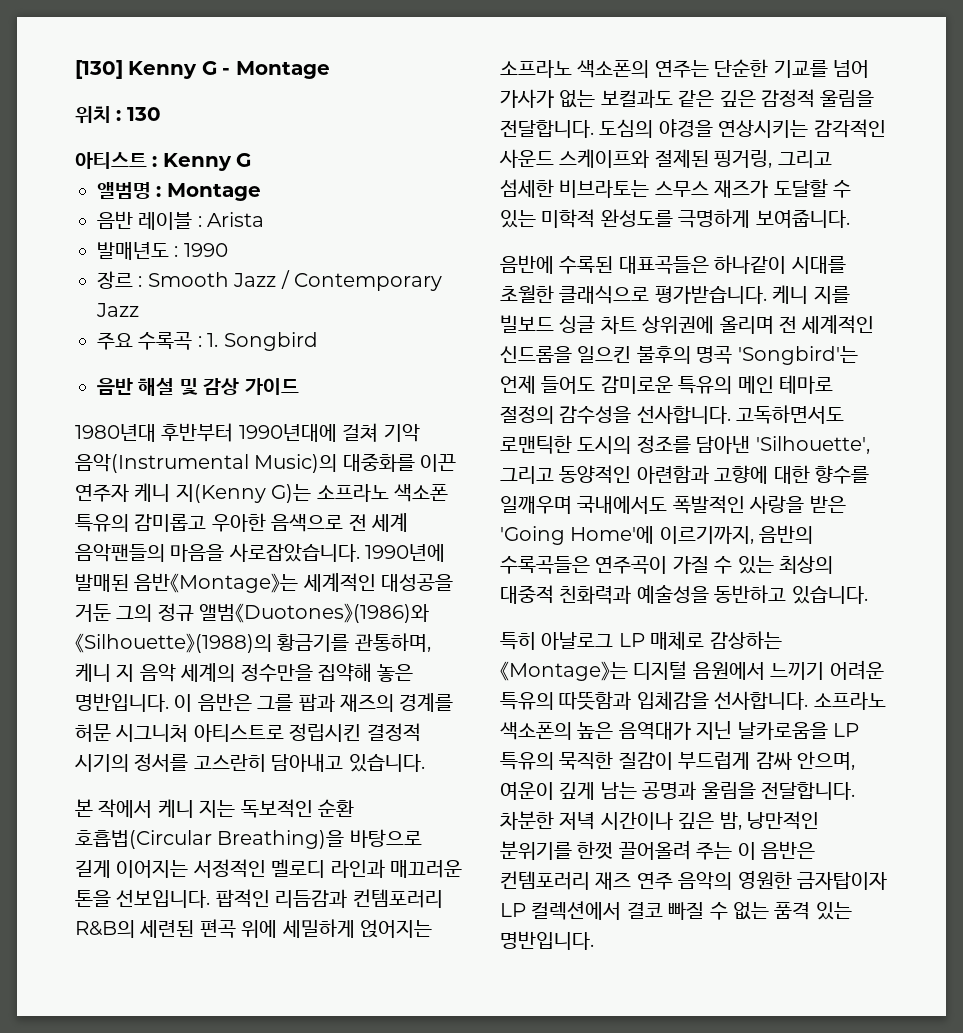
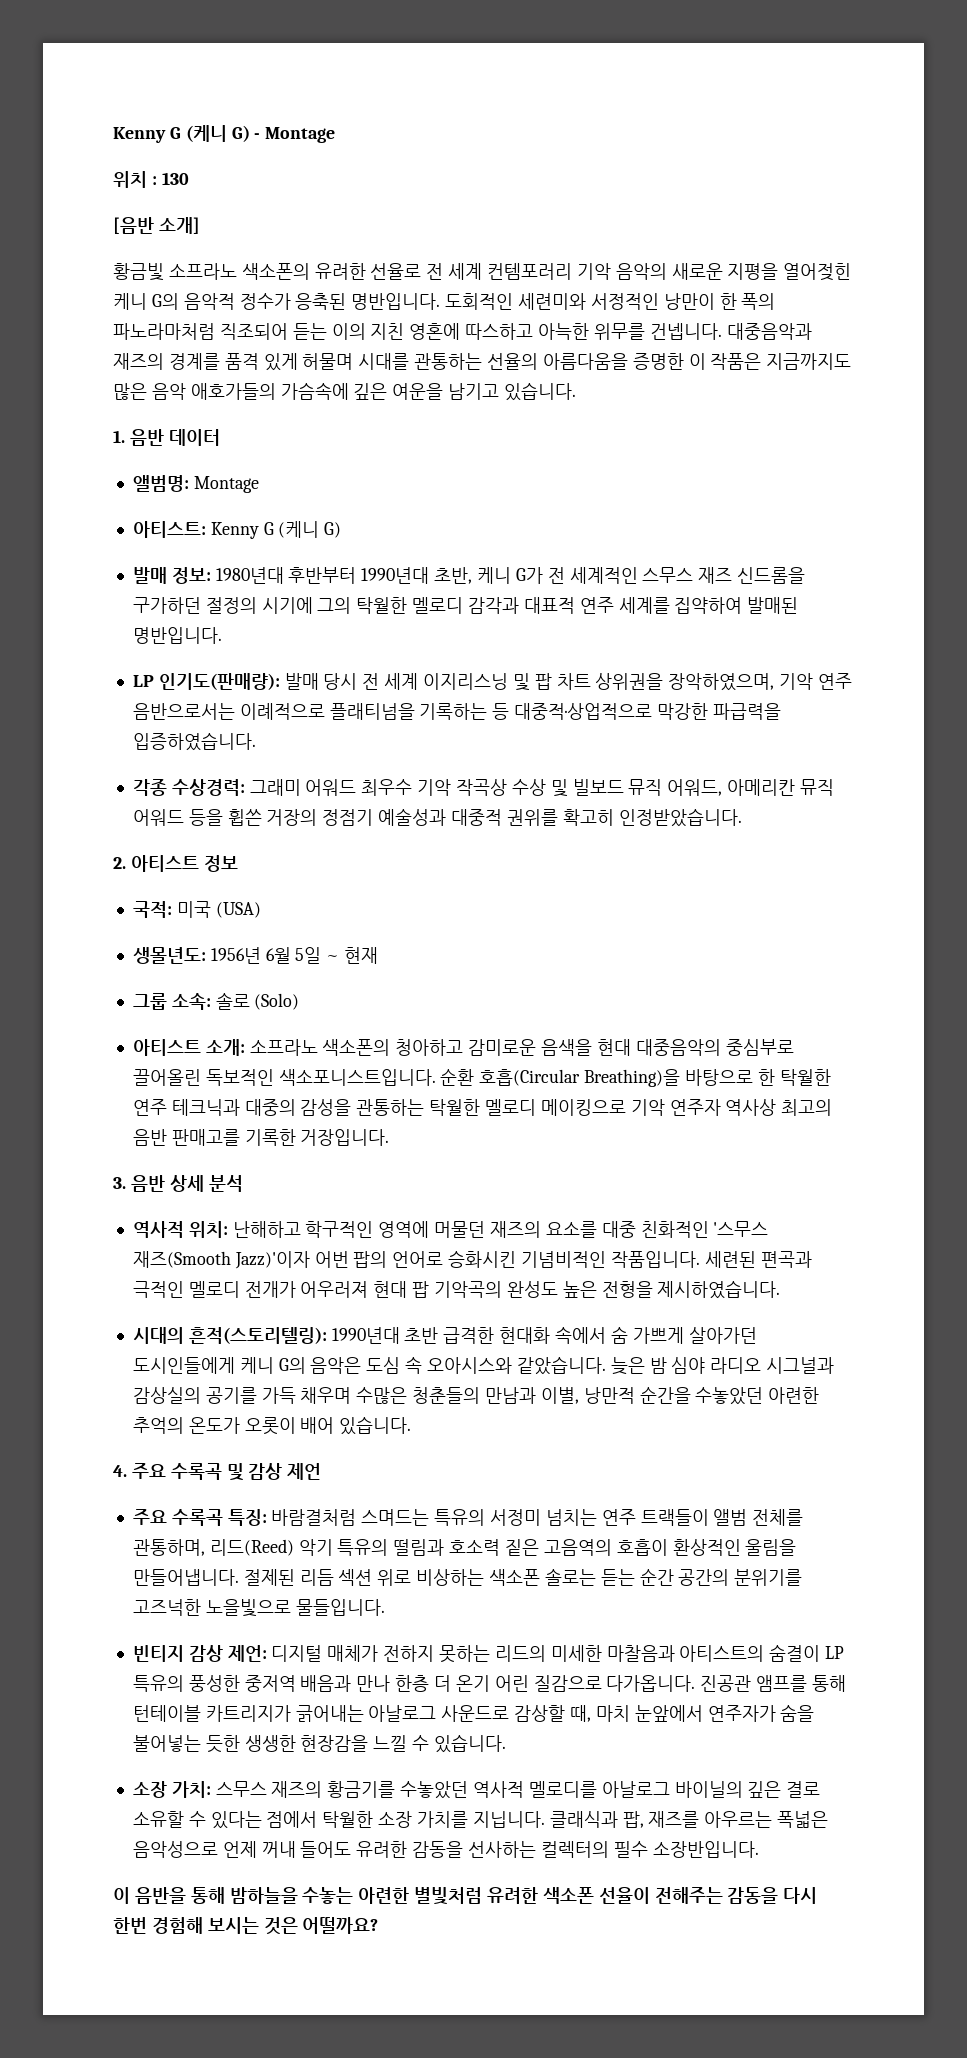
- [130] Kenny G - Montage
+ Kenny G (케니 G) - Montage
- 아티스트 : Kenny G
- 앨범명 : Montage
- 음반 레이블 : Arista
- 발매년도 : 1990
- 장르 : Smooth Jazz / Contemporary Jazz
- 주요 수록곡 : 1. Songbird
- 음반 해설 및 감상 가이드
- 1980년대 후반부터 1990년대에 걸쳐 기악 음악(Instrumental Music)의 대중화를 이끈 연주자 케니 지(Kenny G)는 소프라노 색소폰 특유의 감미롭고 우아한 음색으로 전 세계 음악팬들의 마음을 사로잡았습니다. 1990년에 발매된 음반《Montage》는 세계적인 대성공을 거둔 그의 정규 앨범《Duotones》(1986)와《Silhouette》(1988)의 황금기를 관통하며, 케니 지 음악 세계의 정수만을 집약해 놓은 명반입니다. 이 음반은 그를 팝과 재즈의 경계를 허문 시그니처 아티스트로 정립시킨 결정적 시기의 정서를 고스란히 담아내고 있습니다.
- 본 작에서 케니 지는 독보적인 순환 호흡법(Circular Breathing)을 바탕으로 길게 이어지는 서정적인 멜로디 라인과 매끄러운 톤을 선보입니다. 팝적인 리듬감과 컨템포러리 R&B의 세련된 편곡 위에 세밀하게 얹어지는 소프라노 색소폰의 연주는 단순한 기교를 넘어 가사가 없는 보컬과도 같은 깊은 감정적 울림을 전달합니다. 도심의 야경을 연상시키는 감각적인 사운드 스케이프와 절제된 핑거링, 그리고 섬세한 비브라토는 스무스 재즈가 도달할 수 있는 미학적 완성도를 극명하게 보여줍니다.
- 음반에 수록된 대표곡들은 하나같이 시대를 초월한 클래식으로 평가받습니다. 케니 지를 빌보드 싱글 차트 상위권에 올리며 전 세계적인 신드롬을 일으킨 불후의 명곡 'Songbird'는 언제 들어도 감미로운 특유의 메인 테마로 절정의 감수성을 선사합니다. 고독하면서도 로맨틱한 도시의 정조를 담아낸 'Silhouette', 그리고 동양적인 아련함과 고향에 대한 향수를 일깨우며 국내에서도 폭발적인 사랑을 받은 'Going Home'에 이르기까지, 음반의 수록곡들은 연주곡이 가질 수 있는 최상의 대중적 친화력과 예술성을 동반하고 있습니다.
- 특히 아날로그 LP 매체로 감상하는《Montage》는 디지털 음원에서 느끼기 어려운 특유의 따뜻함과 입체감을 선사합니다. 소프라노 색소폰의 높은 음역대가 지닌 날카로움을 LP 특유의 묵직한 질감이 부드럽게 감싸 안으며, 여운이 깊게 남는 공명과 울림을 전달합니다. 차분한 저녁 시간이나 깊은 밤, 낭만적인 분위기를 한껏 끌어올려 주는 이 음반은 컨템포러리 재즈 연주 음악의 영원한 금자탑이자 LP 컬렉션에서 결코 빠질 수 없는 품격 있는 명반입니다.
+ [음반 소개]
+ 황금빛 소프라노 색소폰의 유려한 선율로 전 세계 컨템포러리 기악 음악의 새로운 지평을 열어젖힌 케니 G의 음악적 정수가 응축된 명반입니다. 도회적인 세련미와 서정적인 낭만이 한 폭의 파노라마처럼 직조되어 듣는 이의 지친 영혼에 따스하고 아늑한 위무를 건넵니다. 대중음악과 재즈의 경계를 품격 있게 허물며 시대를 관통하는 선율의 아름다움을 증명한 이 작품은 지금까지도 많은 음악 애호가들의 가슴속에 깊은 여운을 남기고 있습니다.
+ 1. 음반 데이터
+ 앨범명: Montage
+ 아티스트: Kenny G (케니 G)
+ 발매 정보: 1980년대 후반부터 1990년대 초반, 케니 G가 전 세계적인 스무스 재즈 신드롬을 구가하던 절정의 시기에 그의 탁월한 멜로디 감각과 대표적 연주 세계를 집약하여 발매된 명반입니다.
+ LP 인기도(판매량): 발매 당시 전 세계 이지리스닝 및 팝 차트 상위권을 장악하였으며, 기악 연주 음반으로서는 이례적으로 플래티넘을 기록하는 등 대중적·상업적으로 막강한 파급력을 입증하였습니다.
+ 각종 수상경력: 그래미 어워드 최우수 기악 작곡상 수상 및 빌보드 뮤직 어워드, 아메리칸 뮤직 어워드 등을 휩쓴 거장의 정점기 예술성과 대중적 권위를 확고히 인정받았습니다.
+ 2. 아티스트 정보
+ 국적: 미국 (USA)
+ 생몰년도: 1956년 6월 5일 ~ 현재
+ 그룹 소속: 솔로 (Solo)
+ 아티스트 소개: 소프라노 색소폰의 청아하고 감미로운 음색을 현대 대중음악의 중심부로 끌어올린 독보적인 색소포니스트입니다. 순환 호흡(Circular Breathing)을 바탕으로 한 탁월한 연주 테크닉과 대중의 감성을 관통하는 탁월한 멜로디 메이킹으로 기악 연주자 역사상 최고의 음반 판매고를 기록한 거장입니다.
+ 3. 음반 상세 분석
+ 역사적 위치: 난해하고 학구적인 영역에 머물던 재즈의 요소를 대중 친화적인 '스무스 재즈(Smooth Jazz)'이자 어번 팝의 언어로 승화시킨 기념비적인 작품입니다. 세련된 편곡과 극적인 멜로디 전개가 어우러져 현대 팝 기악곡의 완성도 높은 전형을 제시하였습니다.
+ 시대의 흔적(스토리텔링): 1990년대 초반 급격한 현대화 속에서 숨 가쁘게 살아가던 도시인들에게 케니 G의 음악은 도심 속 오아시스와 같았습니다. 늦은 밤 심야 라디오 시그널과 감상실의 공기를 가득 채우며 수많은 청춘들의 만남과 이별, 낭만적 순간을 수놓았던 아련한 추억의 온도가 오롯이 배어 있습니다.
+ 4. 주요 수록곡 및 감상 제언
+ 주요 수록곡 특징: 바람결처럼 스며드는 특유의 서정미 넘치는 연주 트랙들이 앨범 전체를 관통하며, 리드(Reed) 악기 특유의 떨림과 호소력 짙은 고음역의 호흡이 환상적인 울림을 만들어냅니다. 절제된 리듬 섹션 위로 비상하는 색소폰 솔로는 듣는 순간 공간의 분위기를 고즈넉한 노을빛으로 물들입니다.
+ 빈티지 감상 제언: 디지털 매체가 전하지 못하는 리드의 미세한 마찰음과 아티스트의 숨결이 LP 특유의 풍성한 중저역 배음과 만나 한층 더 온기 어린 질감으로 다가옵니다. 진공관 앰프를 통해 턴테이블 카트리지가 긁어내는 아날로그 사운드로 감상할 때, 마치 눈앞에서 연주자가 숨을 불어넣는 듯한 생생한 현장감을 느낄 수 있습니다.
+ 소장 가치: 스무스 재즈의 황금기를 수놓았던 역사적 멜로디를 아날로그 바이닐의 깊은 결로 소유할 수 있다는 점에서 탁월한 소장 가치를 지닙니다. 클래식과 팝, 재즈를 아우르는 폭넓은 음악성으로 언제 꺼내 들어도 유려한 감동을 선사하는 컬렉터의 필수 소장반입니다.
+ 이 음반을 통해 밤하늘을 수놓는 아련한 별빛처럼 유려한 색소폰 선율이 전해주는 감동을 다시 한번 경험해 보시는 것은 어떨까요?

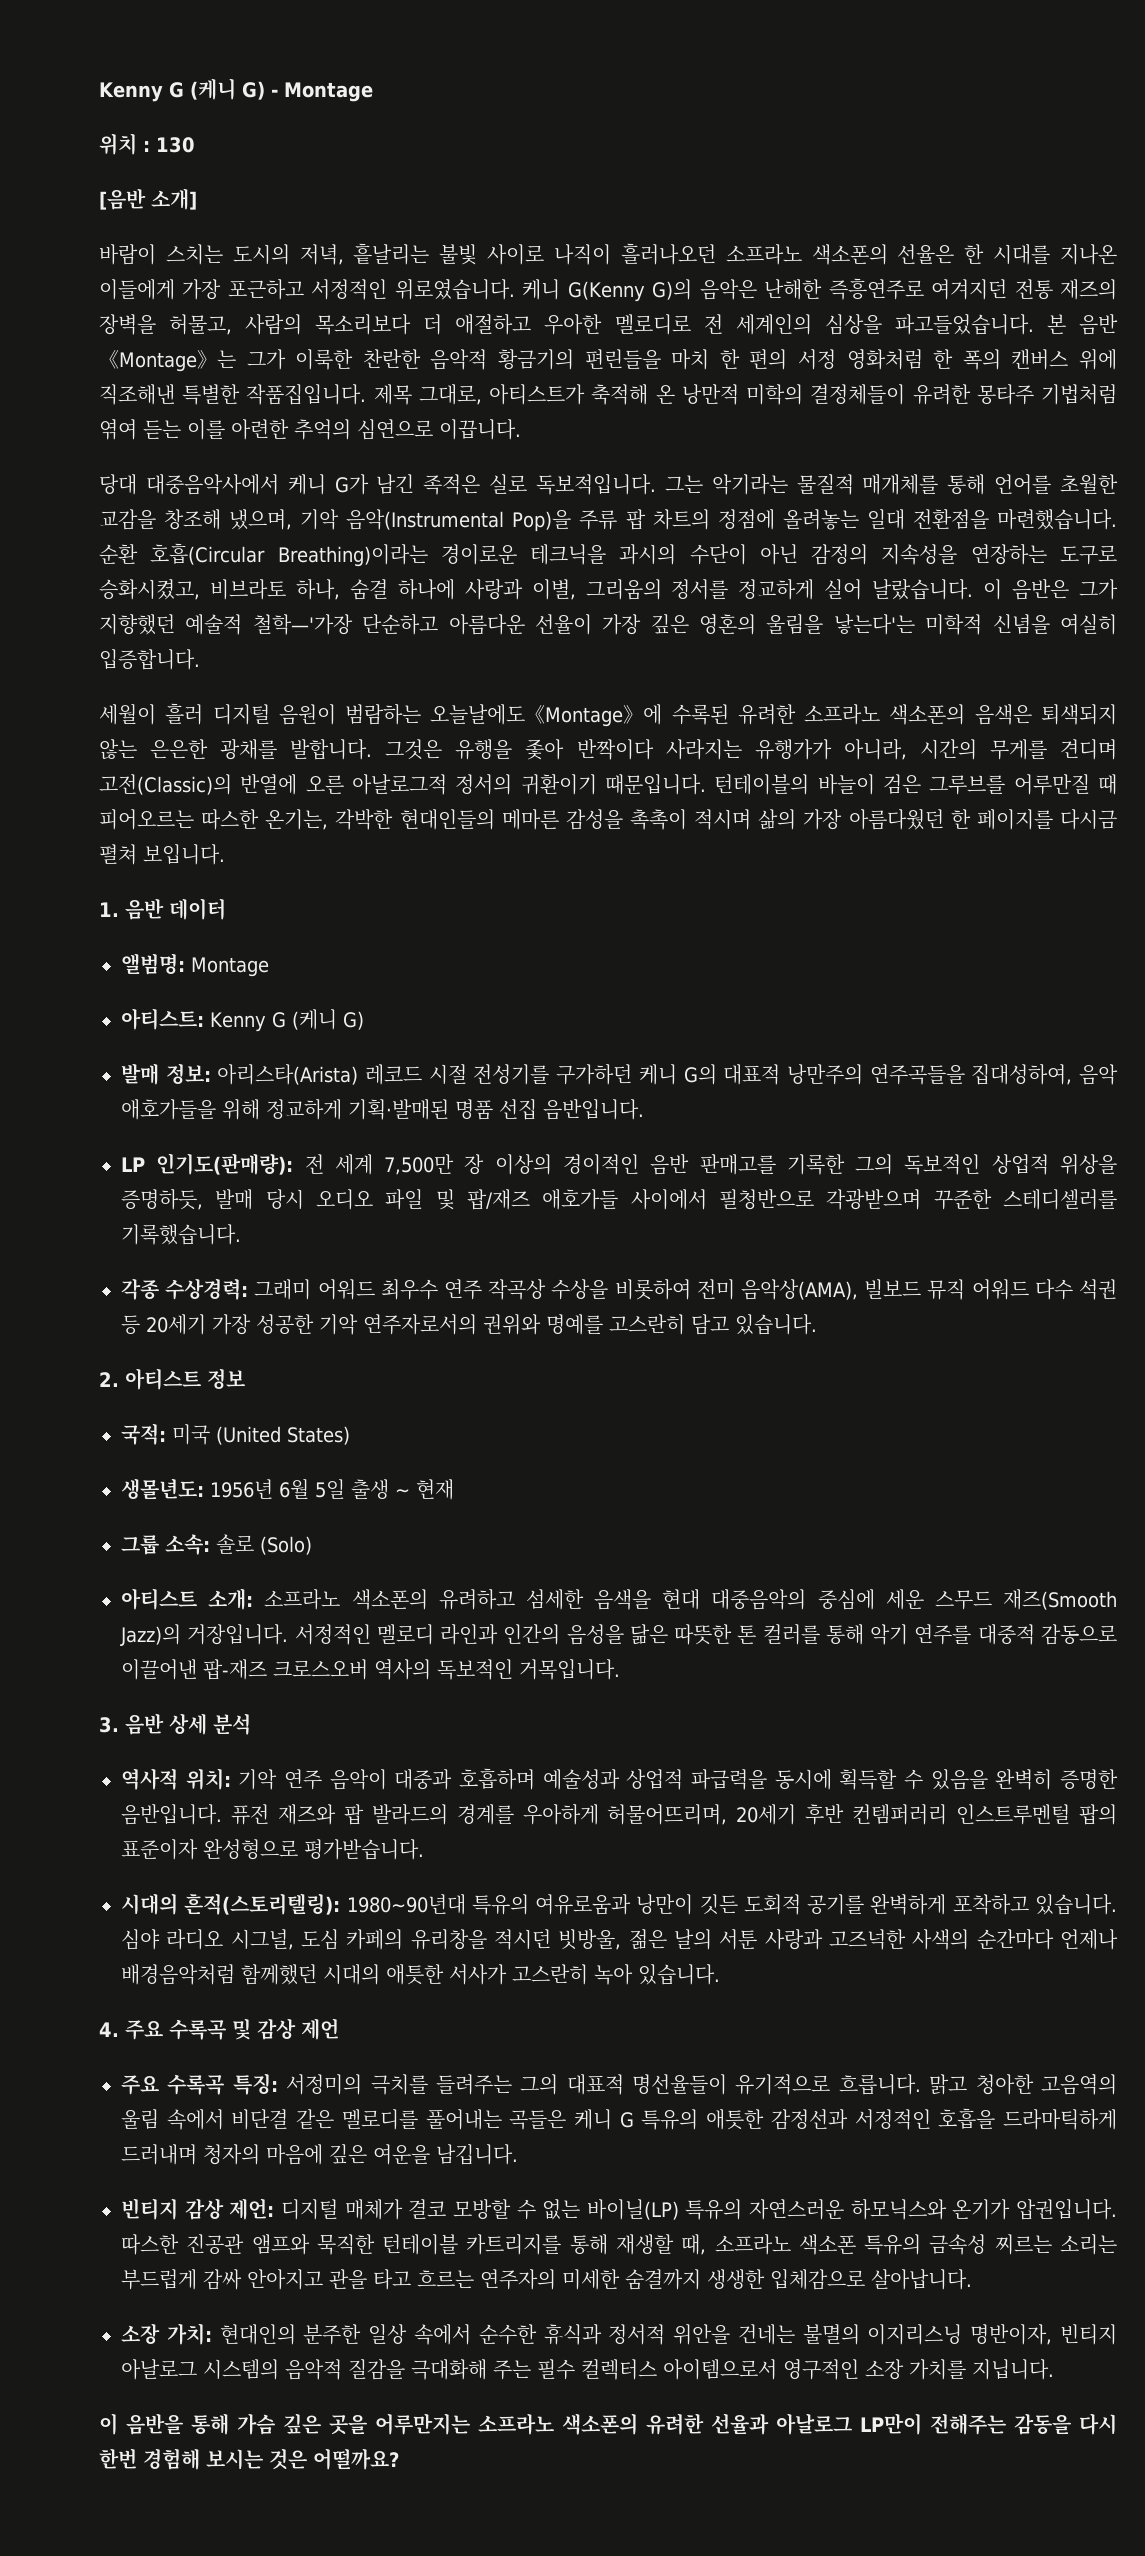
- 황금빛 소프라노 색소폰의 유려한 선율로 전 세계 컨템포러리 기악 음악의 새로운 지평을 열어젖힌 케니 G의 음악적 정수가 응축된 명반입니다. 도회적인 세련미와 서정적인 낭만이 한 폭의 파노라마처럼 직조되어 듣는 이의 지친 영혼에 따스하고 아늑한 위무를 건넵니다. 대중음악과 재즈의 경계를 품격 있게 허물며 시대를 관통하는 선율의 아름다움을 증명한 이 작품은 지금까지도 많은 음악 애호가들의 가슴속에 깊은 여운을 남기고 있습니다.
+ 바람이 스치는 도시의 저녁, 흩날리는 불빛 사이로 나직이 흘러나오던 소프라노 색소폰의 선율은 한 시대를 지나온 이들에게 가장 포근하고 서정적인 위로였습니다. 케니 G(Kenny G)의 음악은 난해한 즉흥연주로 여겨지던 전통 재즈의 장벽을 허물고, 사람의 목소리보다 더 애절하고 우아한 멜로디로 전 세계인의 심상을 파고들었습니다. 본 음반《Montage》는 그가 이룩한 찬란한 음악적 황금기의 편린들을 마치 한 편의 서정 영화처럼 한 폭의 캔버스 위에 직조해낸 특별한 작품집입니다. 제목 그대로, 아티스트가 축적해 온 낭만적 미학의 결정체들이 유려한 몽타주 기법처럼 엮여 듣는 이를 아련한 추억의 심연으로 이끕니다.
+ 당대 대중음악사에서 케니 G가 남긴 족적은 실로 독보적입니다. 그는 악기라는 물질적 매개체를 통해 언어를 초월한 교감을 창조해 냈으며, 기악 음악(Instrumental Pop)을 주류 팝 차트의 정점에 올려놓는 일대 전환점을 마련했습니다. 순환 호흡(Circular Breathing)이라는 경이로운 테크닉을 과시의 수단이 아닌 감정의 지속성을 연장하는 도구로 승화시켰고, 비브라토 하나, 숨결 하나에 사랑과 이별, 그리움의 정서를 정교하게 실어 날랐습니다. 이 음반은 그가 지향했던 예술적 철학—'가장 단순하고 아름다운 선율이 가장 깊은 영혼의 울림을 낳는다'는 미학적 신념을 여실히 입증합니다.
+ 세월이 흘러 디지털 음원이 범람하는 오늘날에도《Montage》에 수록된 유려한 소프라노 색소폰의 음색은 퇴색되지 않는 은은한 광채를 발합니다. 그것은 유행을 좇아 반짝이다 사라지는 유행가가 아니라, 시간의 무게를 견디며 고전(Classic)의 반열에 오른 아날로그적 정서의 귀환이기 때문입니다. 턴테이블의 바늘이 검은 그루브를 어루만질 때 피어오르는 따스한 온기는, 각박한 현대인들의 메마른 감성을 촉촉이 적시며 삶의 가장 아름다웠던 한 페이지를 다시금 펼쳐 보입니다.
- 발매 정보: 1980년대 후반부터 1990년대 초반, 케니 G가 전 세계적인 스무스 재즈 신드롬을 구가하던 절정의 시기에 그의 탁월한 멜로디 감각과 대표적 연주 세계를 집약하여 발매된 명반입니다.
- LP 인기도(판매량): 발매 당시 전 세계 이지리스닝 및 팝 차트 상위권을 장악하였으며, 기악 연주 음반으로서는 이례적으로 플래티넘을 기록하는 등 대중적·상업적으로 막강한 파급력을 입증하였습니다.
+ 발매 정보: 아리스타(Arista) 레코드 시절 전성기를 구가하던 케니 G의 대표적 낭만주의 연주곡들을 집대성하여, 음악 애호가들을 위해 정교하게 기획·발매된 명품 선집 음반입니다.
+ LP 인기도(판매량): 전 세계 7,500만 장 이상의 경이적인 음반 판매고를 기록한 그의 독보적인 상업적 위상을 증명하듯, 발매 당시 오디오 파일 및 팝/재즈 애호가들 사이에서 필청반으로 각광받으며 꾸준한 스테디셀러를 기록했습니다.
- 각종 수상경력: 그래미 어워드 최우수 기악 작곡상 수상 및 빌보드 뮤직 어워드, 아메리칸 뮤직 어워드 등을 휩쓴 거장의 정점기 예술성과 대중적 권위를 확고히 인정받았습니다.
+ 각종 수상경력: 그래미 어워드 최우수 연주 작곡상 수상을 비롯하여 전미 음악상(AMA), 빌보드 뮤직 어워드 다수 석권 등 20세기 가장 성공한 기악 연주자로서의 권위와 명예를 고스란히 담고 있습니다.
- 국적: 미국 (USA)
+ 국적: 미국 (United States)
- 생몰년도: 1956년 6월 5일 ~ 현재
+ 생몰년도: 1956년 6월 5일 출생 ~ 현재
- 아티스트 소개: 소프라노 색소폰의 청아하고 감미로운 음색을 현대 대중음악의 중심부로 끌어올린 독보적인 색소포니스트입니다. 순환 호흡(Circular Breathing)을 바탕으로 한 탁월한 연주 테크닉과 대중의 감성을 관통하는 탁월한 멜로디 메이킹으로 기악 연주자 역사상 최고의 음반 판매고를 기록한 거장입니다.
+ 아티스트 소개: 소프라노 색소폰의 유려하고 섬세한 음색을 현대 대중음악의 중심에 세운 스무드 재즈(Smooth Jazz)의 거장입니다. 서정적인 멜로디 라인과 인간의 음성을 닮은 따뜻한 톤 컬러를 통해 악기 연주를 대중적 감동으로 이끌어낸 팝-재즈 크로스오버 역사의 독보적인 거목입니다.
- 역사적 위치: 난해하고 학구적인 영역에 머물던 재즈의 요소를 대중 친화적인 '스무스 재즈(Smooth Jazz)'이자 어번 팝의 언어로 승화시킨 기념비적인 작품입니다. 세련된 편곡과 극적인 멜로디 전개가 어우러져 현대 팝 기악곡의 완성도 높은 전형을 제시하였습니다.
- 시대의 흔적(스토리텔링): 1990년대 초반 급격한 현대화 속에서 숨 가쁘게 살아가던 도시인들에게 케니 G의 음악은 도심 속 오아시스와 같았습니다. 늦은 밤 심야 라디오 시그널과 감상실의 공기를 가득 채우며 수많은 청춘들의 만남과 이별, 낭만적 순간을 수놓았던 아련한 추억의 온도가 오롯이 배어 있습니다.
+ 역사적 위치: 기악 연주 음악이 대중과 호흡하며 예술성과 상업적 파급력을 동시에 획득할 수 있음을 완벽히 증명한 음반입니다. 퓨전 재즈와 팝 발라드의 경계를 우아하게 허물어뜨리며, 20세기 후반 컨템퍼러리 인스트루멘털 팝의 표준이자 완성형으로 평가받습니다.
+ 시대의 흔적(스토리텔링): 1980~90년대 특유의 여유로움과 낭만이 깃든 도회적 공기를 완벽하게 포착하고 있습니다. 심야 라디오 시그널, 도심 카페의 유리창을 적시던 빗방울, 젊은 날의 서툰 사랑과 고즈넉한 사색의 순간마다 언제나 배경음악처럼 함께했던 시대의 애틋한 서사가 고스란히 녹아 있습니다.
- 주요 수록곡 특징: 바람결처럼 스며드는 특유의 서정미 넘치는 연주 트랙들이 앨범 전체를 관통하며, 리드(Reed) 악기 특유의 떨림과 호소력 짙은 고음역의 호흡이 환상적인 울림을 만들어냅니다. 절제된 리듬 섹션 위로 비상하는 색소폰 솔로는 듣는 순간 공간의 분위기를 고즈넉한 노을빛으로 물들입니다.
+ 주요 수록곡 특징: 서정미의 극치를 들려주는 그의 대표적 명선율들이 유기적으로 흐릅니다. 맑고 청아한 고음역의 울림 속에서 비단결 같은 멜로디를 풀어내는 곡들은 케니 G 특유의 애틋한 감정선과 서정적인 호흡을 드라마틱하게 드러내며 청자의 마음에 깊은 여운을 남깁니다.
- 빈티지 감상 제언: 디지털 매체가 전하지 못하는 리드의 미세한 마찰음과 아티스트의 숨결이 LP 특유의 풍성한 중저역 배음과 만나 한층 더 온기 어린 질감으로 다가옵니다. 진공관 앰프를 통해 턴테이블 카트리지가 긁어내는 아날로그 사운드로 감상할 때, 마치 눈앞에서 연주자가 숨을 불어넣는 듯한 생생한 현장감을 느낄 수 있습니다.
- 소장 가치: 스무스 재즈의 황금기를 수놓았던 역사적 멜로디를 아날로그 바이닐의 깊은 결로 소유할 수 있다는 점에서 탁월한 소장 가치를 지닙니다. 클래식과 팝, 재즈를 아우르는 폭넓은 음악성으로 언제 꺼내 들어도 유려한 감동을 선사하는 컬렉터의 필수 소장반입니다.
- 이 음반을 통해 밤하늘을 수놓는 아련한 별빛처럼 유려한 색소폰 선율이 전해주는 감동을 다시 한번 경험해 보시는 것은 어떨까요?
+ 빈티지 감상 제언: 디지털 매체가 결코 모방할 수 없는 바이닐(LP) 특유의 자연스러운 하모닉스와 온기가 압권입니다. 따스한 진공관 앰프와 묵직한 턴테이블 카트리지를 통해 재생할 때, 소프라노 색소폰 특유의 금속성 찌르는 소리는 부드럽게 감싸 안아지고 관을 타고 흐르는 연주자의 미세한 숨결까지 생생한 입체감으로 살아납니다.
+ 소장 가치: 현대인의 분주한 일상 속에서 순수한 휴식과 정서적 위안을 건네는 불멸의 이지리스닝 명반이자, 빈티지 아날로그 시스템의 음악적 질감을 극대화해 주는 필수 컬렉터스 아이템으로서 영구적인 소장 가치를 지닙니다.
+ 이 음반을 통해 가슴 깊은 곳을 어루만지는 소프라노 색소폰의 유려한 선율과 아날로그 LP만이 전해주는 감동을 다시 한번 경험해 보시는 것은 어떨까요?

